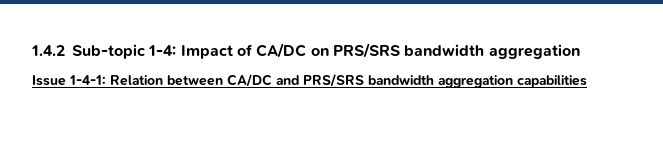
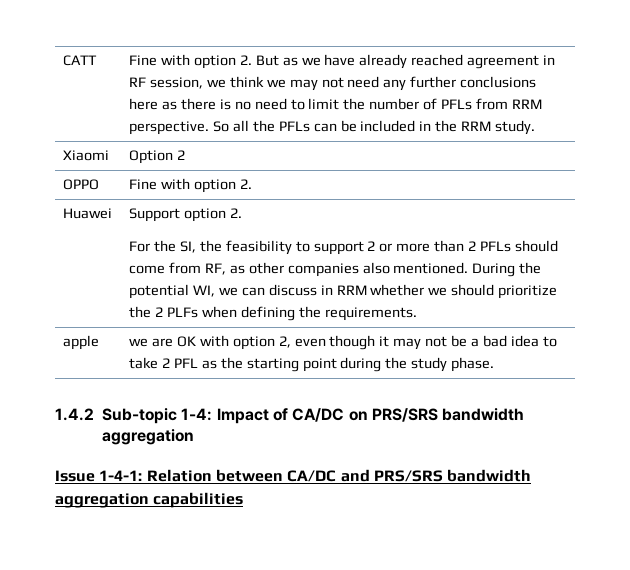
+ CATT | Fine with option 2. But as we have already reached agreement in RF session, we think we may not need any further conclusions here as there is no need to limit the number of PFLs from RRM perspective. So all the PFLs can be included in the RRM study.
+ Xiaomi | Option 2
+ OPPO | Fine with option 2.
+ Huawei | Support option 2.
+ For the SI, the feasibility to support 2 or more than 2 PFLs should come from RF, as other companies also mentioned. During the potential WI, we can discuss in RRM whether we should prioritize the 2 PLFs when defining the requirements.
+ apple | we are OK with option 2, even though it may not be a bad idea to take 2 PFL as the starting point during the study phase.

